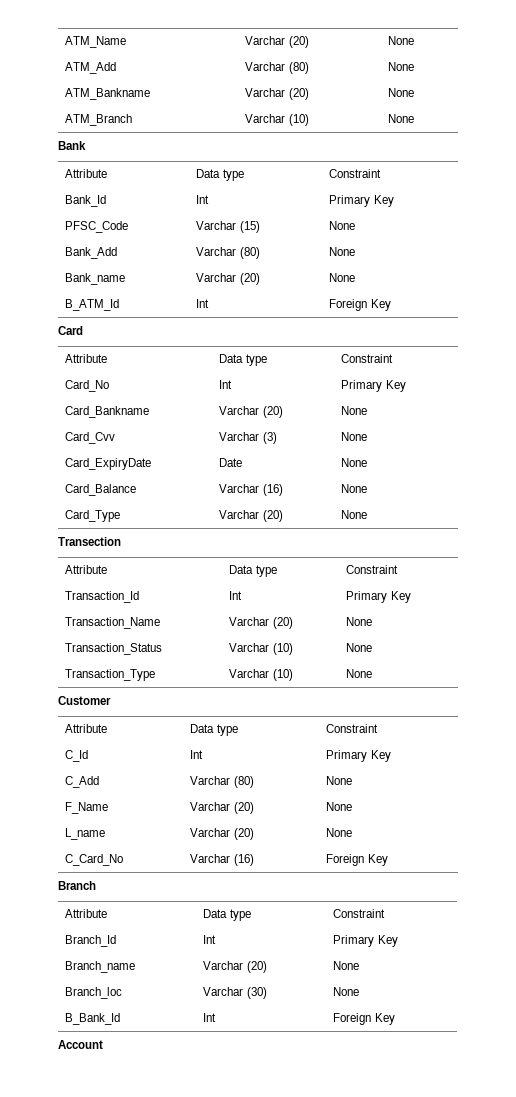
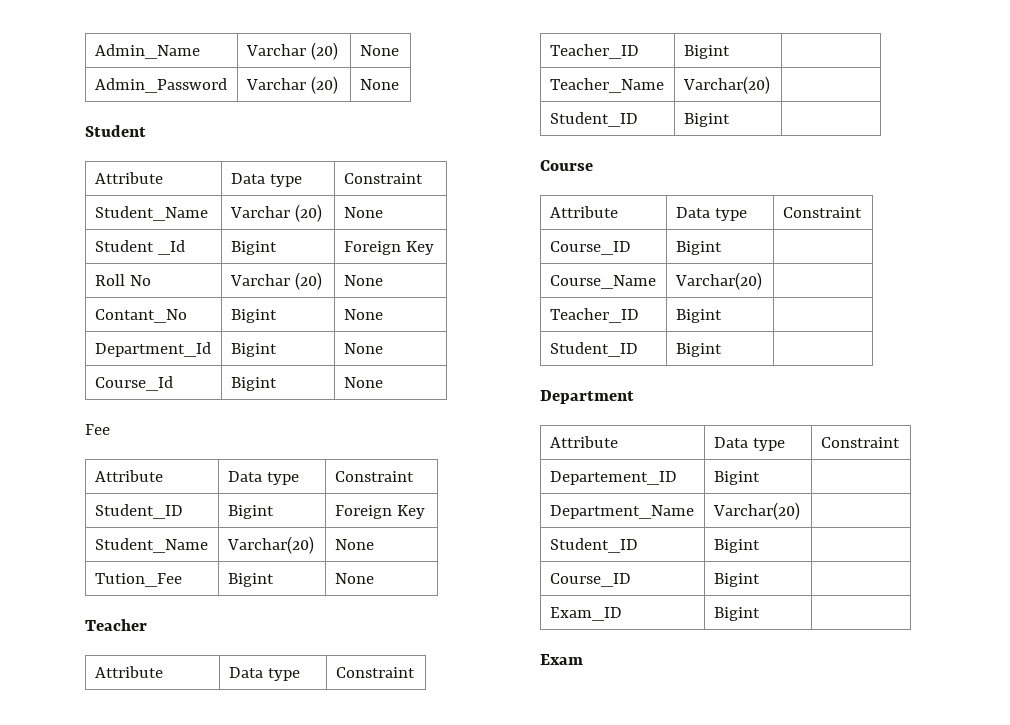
- ATM_Name | Varchar (20) | None
- ATM_Add | Varchar (80) | None
- ATM_Bankname | Varchar (20) | None
- ATM_Branch | Varchar (10) | None
- Bank
+ Admin_Name | Varchar (20) | None
+ Admin_Password | Varchar (20) | None
+ Student
  Attribute | Data type | Constraint
- Bank_Id | Int | Primary Key
- PFSC_Code | Varchar (15) | None
- Bank_Add | Varchar (80) | None
- Bank_name | Varchar (20) | None
- B_ATM_Id | Int | Foreign Key
- Card
+ Student_Name | Varchar (20) | None
+ Student _Id | Bigint | Foreign Key
+ Roll No | Varchar (20) | None
+ Contant_No | Bigint | None
+ Department_Id | Bigint | None
+ Course_Id | Bigint | None
+ Fee
  Attribute | Data type | Constraint
- Card_No | Int | Primary Key
- Card_Bankname | Varchar (20) | None
- Card_Cvv | Varchar (3) | None
- Card_ExpiryDate | Date | None
- Card_Balance | Varchar (16) | None
- Card_Type | Varchar (20) | None
- Transection
+ Student_ID | Bigint | Foreign Key
+ Student_Name | Varchar(20) | None
+ Tution_Fee | Bigint | None
+ Teacher
  Attribute | Data type | Constraint
- Transaction_Id | Int | Primary Key
- Transaction_Name | Varchar (20) | None
- Transaction_Status | Varchar (10) | None
- Transaction_Type | Varchar (10) | None
- Customer
+ Teacher_ID | Bigint |
+ Teacher_Name | Varchar(20) |
+ Student_ID | Bigint |
+ Course
  Attribute | Data type | Constraint
- C_Id | Int | Primary Key
- C_Add | Varchar (80) | None
- F_Name | Varchar (20) | None
- L_name | Varchar (20) | None
- C_Card_No | Varchar (16) | Foreign Key
- Branch
+ Course_ID | Bigint |
+ Course_Name | Varchar(20) |
+ Teacher_ID | Bigint |
+ Student_ID | Bigint |
+ Department
  Attribute | Data type | Constraint
- Branch_Id | Int | Primary Key
- Branch_name | Varchar (20) | None
- Branch_loc | Varchar (30) | None
- B_Bank_Id | Int | Foreign Key
- Account
+ Departement_ID | Bigint |
+ Department_Name | Varchar(20) |
+ Student_ID | Bigint |
+ Course_ID | Bigint |
+ Exam_ID | Bigint |
+ Exam

